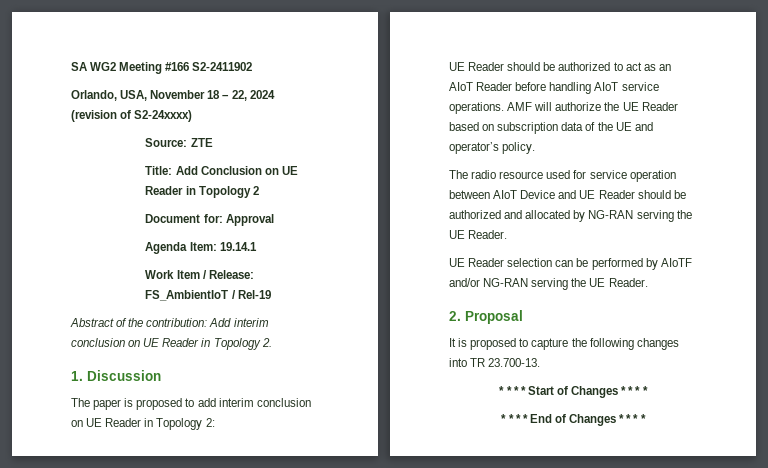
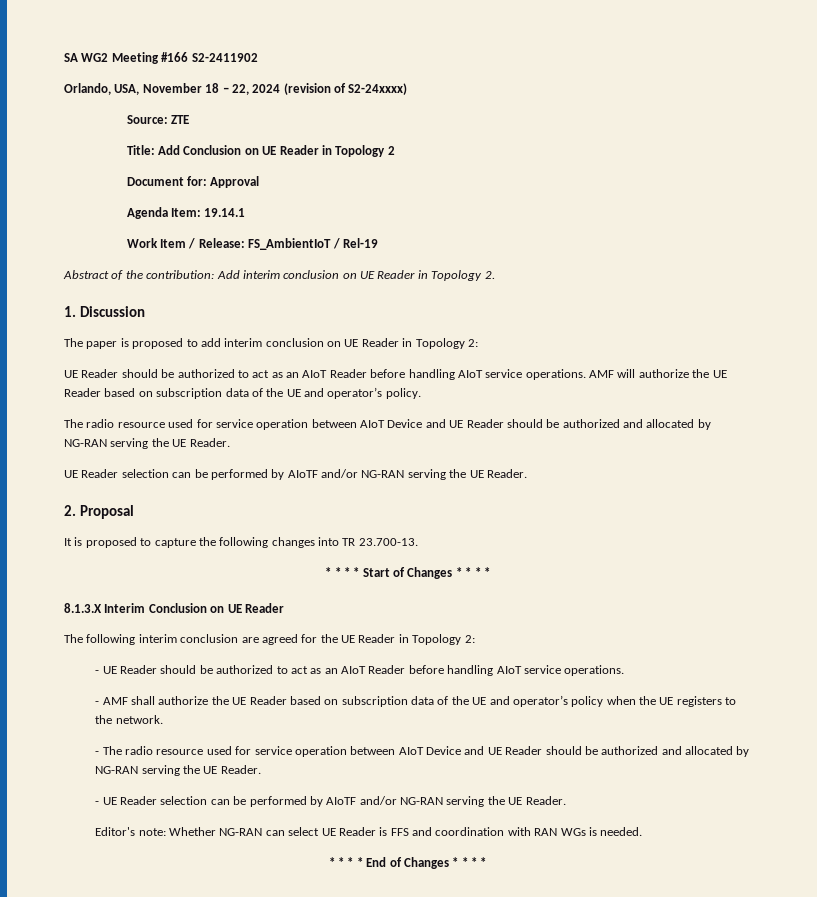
+ 8.1.3.X Interim Conclusion on UE Reader
+ The following interim conclusion are agreed for the UE Reader in Topology 2:
+ - UE Reader should be authorized to act as an AIoT Reader before handling AIoT service operations.
+ - AMF shall authorize the UE Reader based on subscription data of the UE and operator’s policy when the UE registers to the network.
+ - The radio resource used for service operation between AIoT Device and UE Reader should be authorized and allocated by NG-RAN serving the UE Reader.
+ - UE Reader selection can be performed by AIoTF and/or NG-RAN serving the UE Reader.
+ Editor's note: Whether NG-RAN can select UE Reader is FFS and coordination with RAN WGs is needed.

